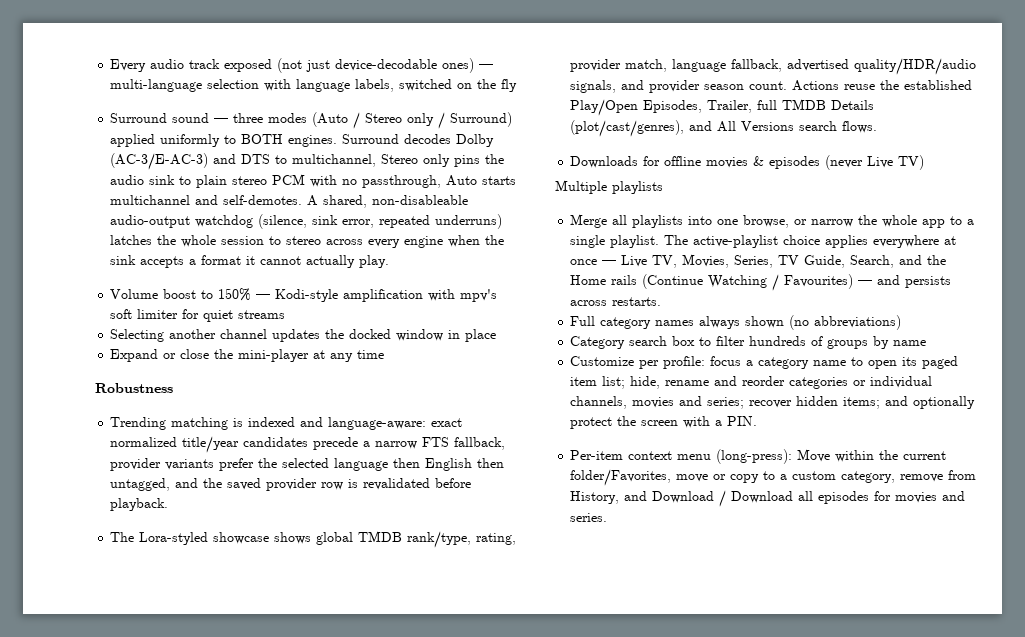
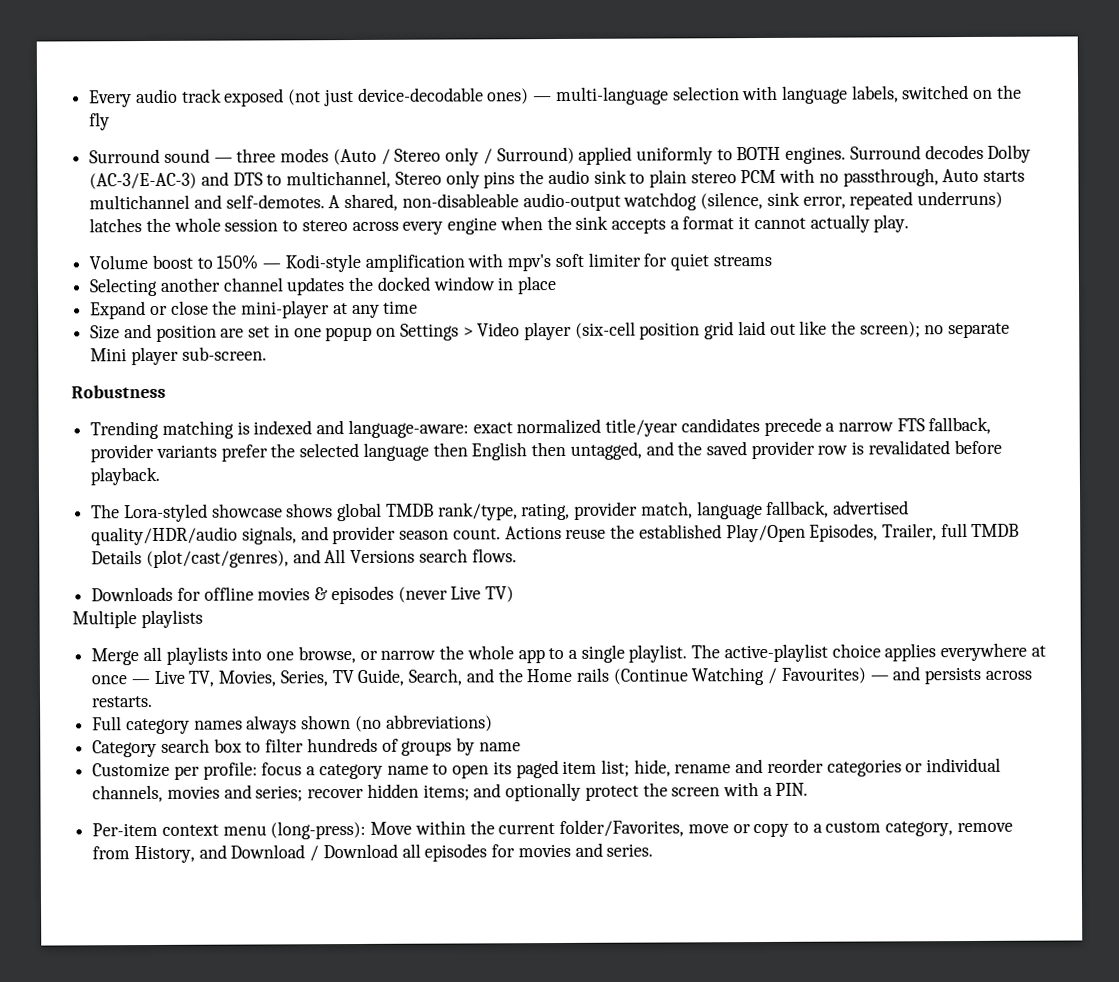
+ Size and position are set in one popup on Settings > Video player (six-cell position grid laid out like the screen); no separate Mini player sub-screen.

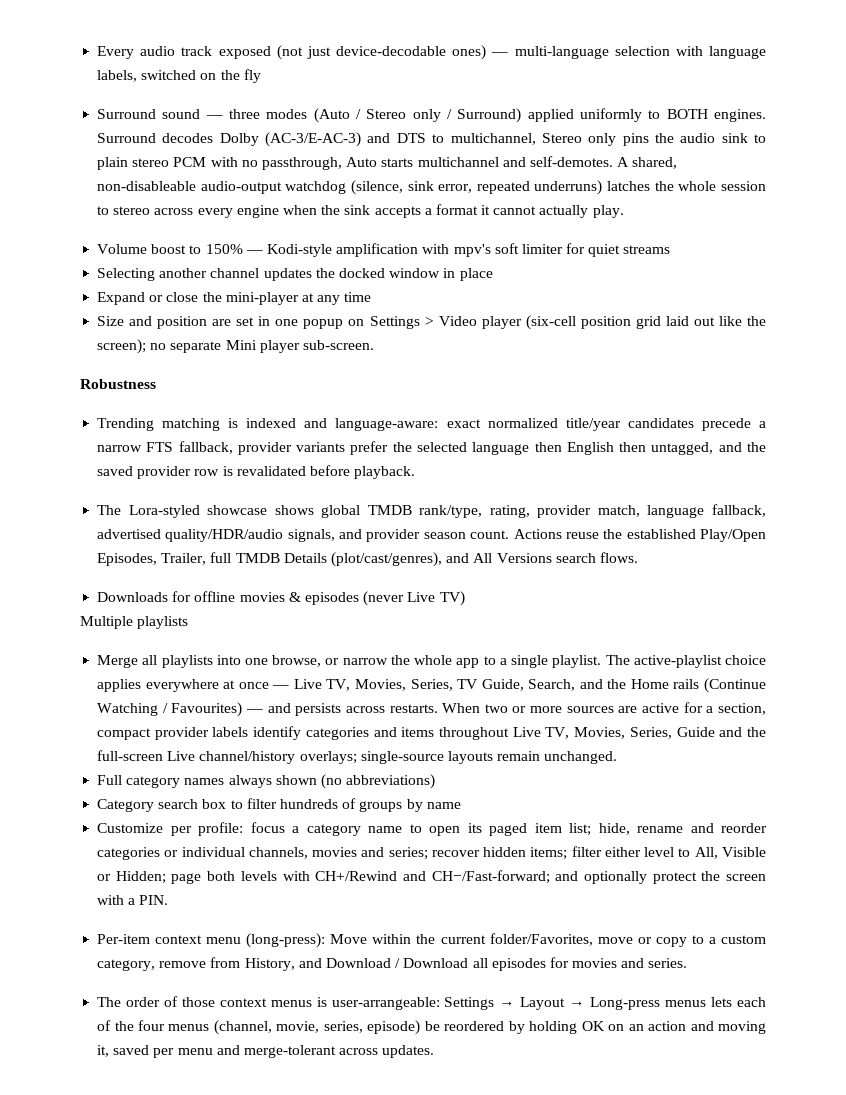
+ When two or more sources are active for a section, compact provider labels identify categories and items throughout Live TV, Movies, Series, Guide and the full-screen Live channel/history overlays; single-source layouts remain unchanged.
- Customize per profile: focus a category name to open its paged item list; hide, rename and reorder categories or individual channels, movies and series; recover hidden items; and optionally protect the screen with a PIN.
+ Customize per profile: focus a category name to open its paged item list; hide, rename and reorder categories or individual channels, movies and series; recover hidden items; filter either level to All, Visible or Hidden; page both levels with CH+/Rewind and CH−/Fast-forward; and optionally protect the screen with a PIN.
+ The order of those context menus is user-arrangeable: Settings → Layout → Long-press menus lets each of the four menus (channel, movie, series, episode) be reordered by holding OK on an action and moving it, saved per menu and merge-tolerant across updates.

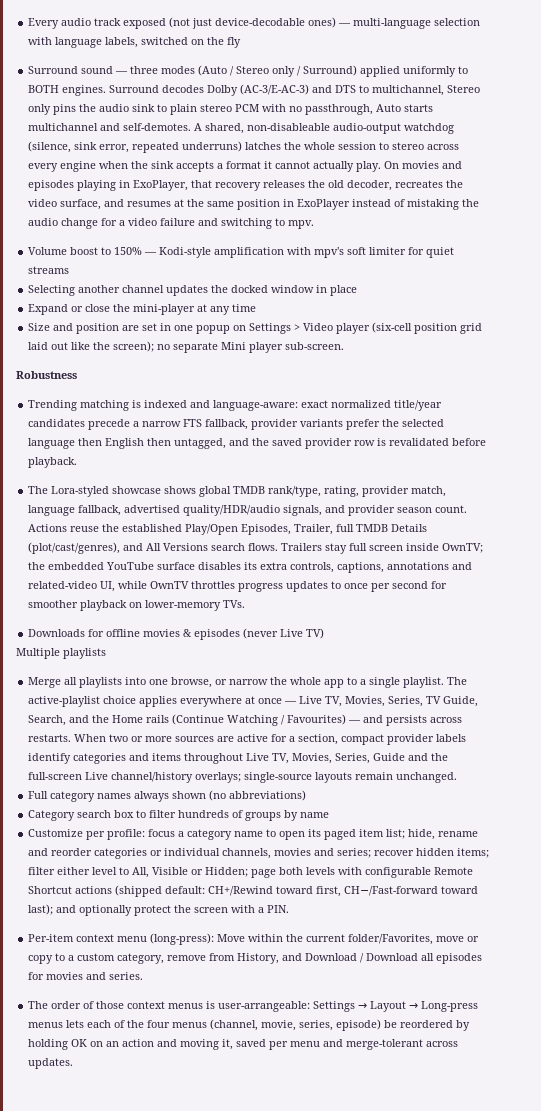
+ On movies and episodes playing in ExoPlayer, that recovery releases the old decoder, recreates the video surface, and resumes at the same position in ExoPlayer instead of mistaking the audio change for a video failure and switching to mpv.
+ Trailers stay full screen inside OwnTV; the embedded YouTube surface disables its extra controls, captions, annotations and related-video UI, while OwnTV throttles progress updates to once per second for smoother playback on lower-memory TVs.
- Customize per profile: focus a category name to open its paged item list; hide, rename and reorder categories or individual channels, movies and series; recover hidden items; filter either level to All, Visible or Hidden; page both levels with CH+/Rewind and CH−/Fast-forward; and optionally protect the screen with a PIN.
+ Customize per profile: focus a category name to open its paged item list; hide, rename and reorder categories or individual channels, movies and series; recover hidden items; filter either level to All, Visible or Hidden; page both levels with configurable Remote Shortcut actions (shipped default: CH+/Rewind toward first, CH−/Fast-forward toward last); and optionally protect the screen with a PIN.

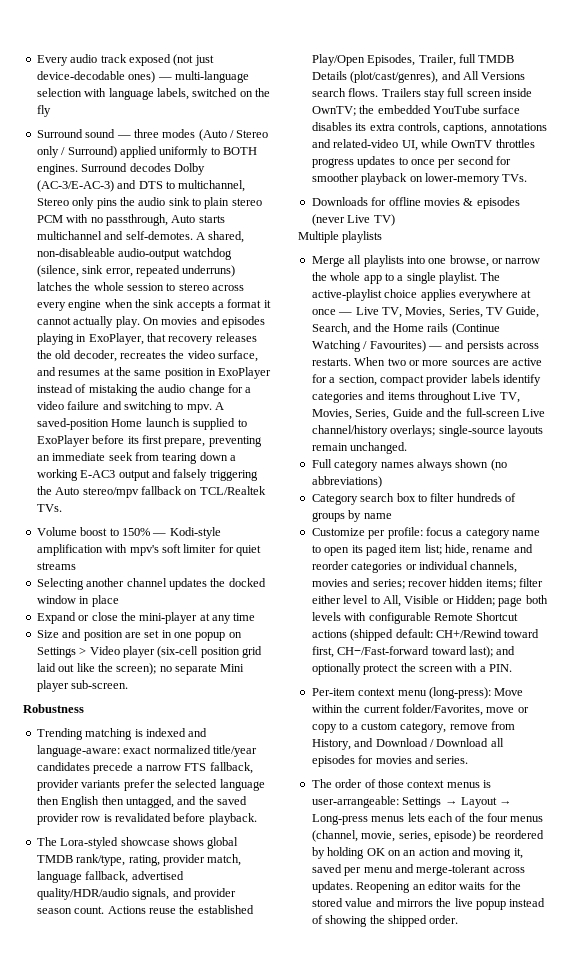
+ A saved-position Home launch is supplied to ExoPlayer before its first prepare, preventing an immediate seek from tearing down a working E-AC3 output and falsely triggering the Auto stereo/mpv fallback on TCL/Realtek TVs.
+ Reopening an editor waits for the stored value and mirrors the live popup instead of showing the shipped order.

